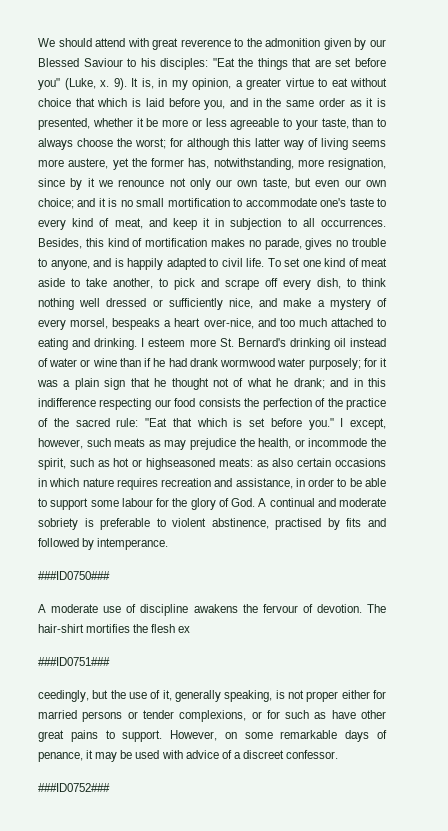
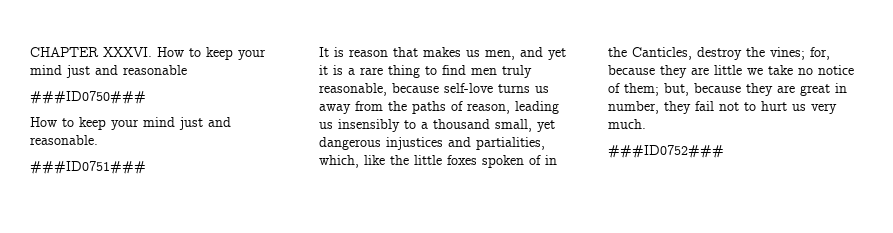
- We should attend with great reverence to the admonition given by our Blessed Saviour to his disciples: "Eat the things that are set before you" (Luke, x. 9). It is, in my opinion, a greater virtue to eat without choice that which is laid before you, and in the same order as it is presented, whether it be more or less agreeable to your taste, than to always choose the worst; for although this latter way of living seems more austere, yet the former has, notwithstanding, more resignation, since by it we renounce not only our own taste, but even our own choice; and it is no small mortification to accommodate one's taste to every kind of meat, and keep it in subjection to all occurrences. Besides, this kind of mortification makes no parade, gives no trouble to anyone, and is happily adapted to civil life. To set one kind of meat aside to take another, to pick and scrape off every dish, to think nothing well dressed or sufficiently nice, and make a mystery of every morsel, bespeaks a heart over-nice, and too much attached to eating and drinking. I esteem more St. Bernard's drinking oil instead of water or wine than if he had drank wormwood water purposely; for it was a plain sign that he thought not of what he drank; and in this indifference respecting our food consists the perfection of the practice of the sacred rule: "Eat that which is set before you." I except, however, such meats as may prejudice the health, or incommode the spirit, such as hot or highseasoned meats: as also certain occasions in which nature requires recreation and assistance, in order to be able to support some labour for the glory of God. A continual and moderate sobriety is preferable to violent abstinence, practised by fits and followed by intemperance.
+ CHAPTER XXXVI. How to keep your mind just and reasonable
  ###ID0750###
- A moderate use of discipline awakens the fervour of devotion. The hair-shirt mortifies the flesh ex
+ How to keep your mind just and reasonable.
  ###ID0751###
- ceedingly, but the use of it, generally speaking, is not proper either for married persons or tender complexions, or for such as have other great pains to support. However, on some remarkable days of penance, it may be used with advice of a discreet confessor.
+ It is reason that makes us men, and yet it is a rare thing to find men truly reasonable, because self-love turns us away from the paths of reason, leading us insensibly to a thousand small, yet dangerous injustices and partialities, which, like the little foxes spoken of in the Canticles, destroy the vines; for, because they are little we take no notice of them; but, because they are great in number, they fail not to hurt us very much.

